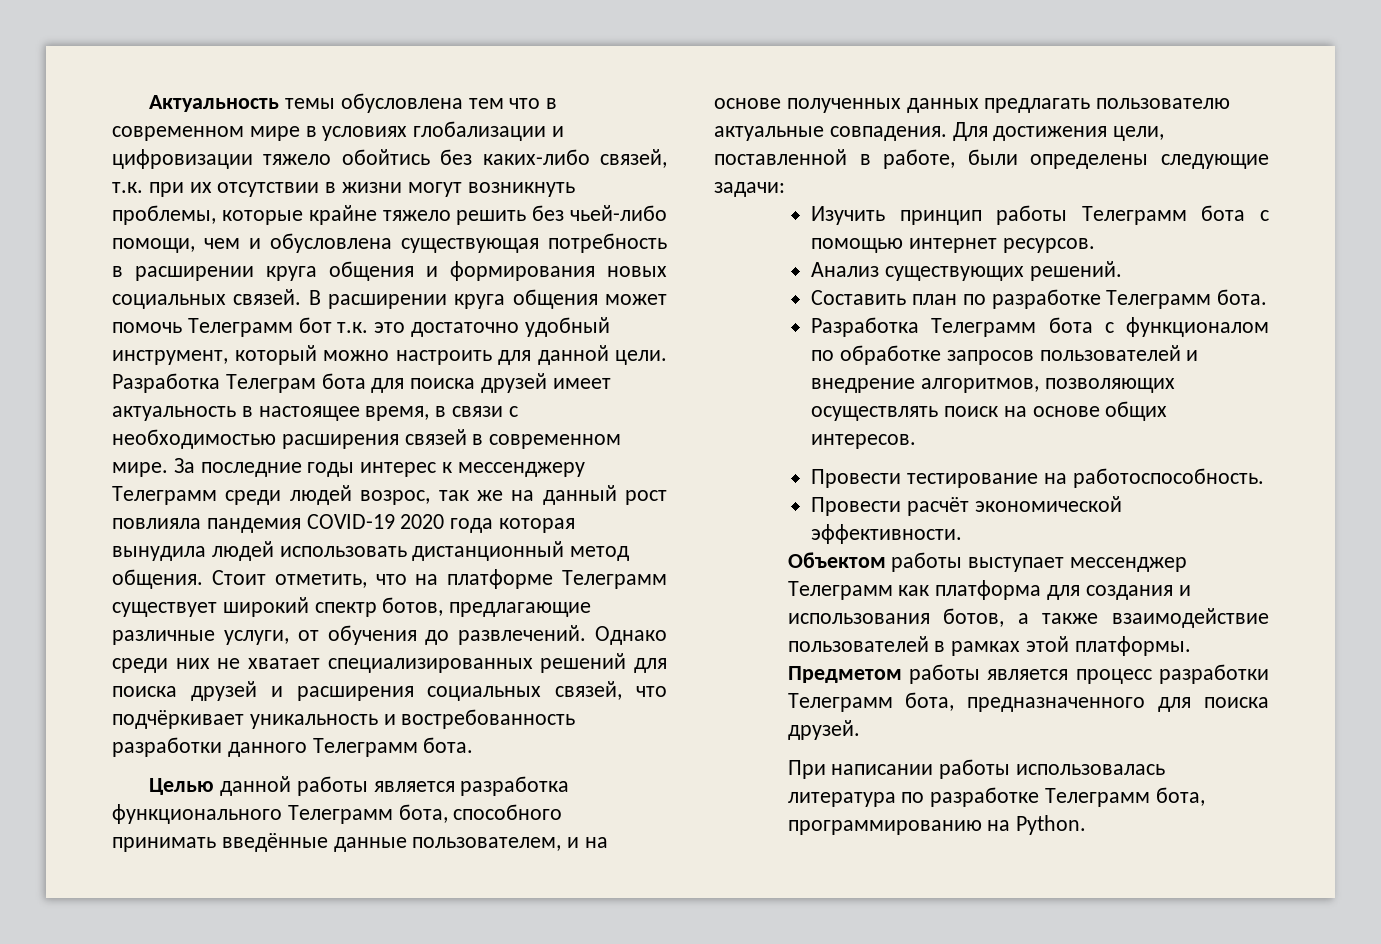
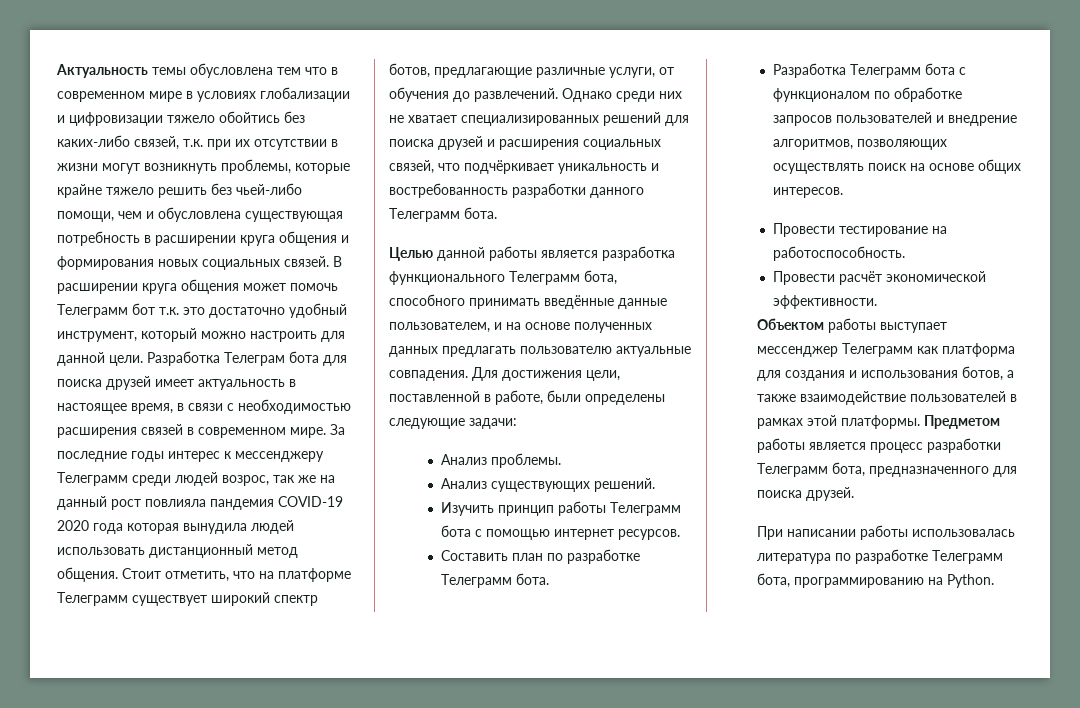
+ Анализ проблемы.
+ Анализ существующих решений.
- Анализ существующих решений.

